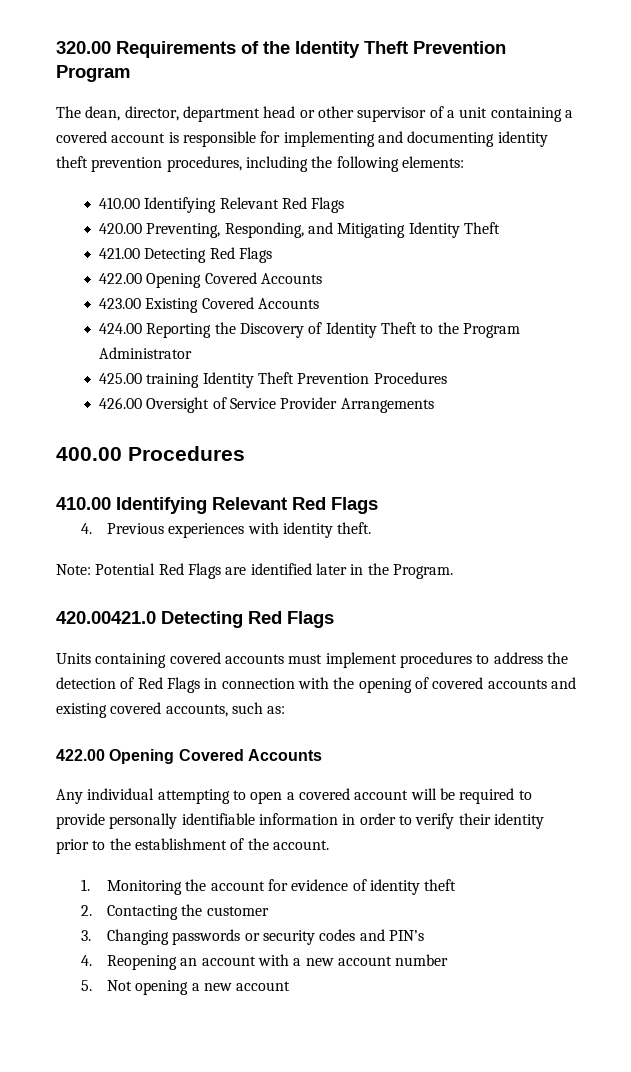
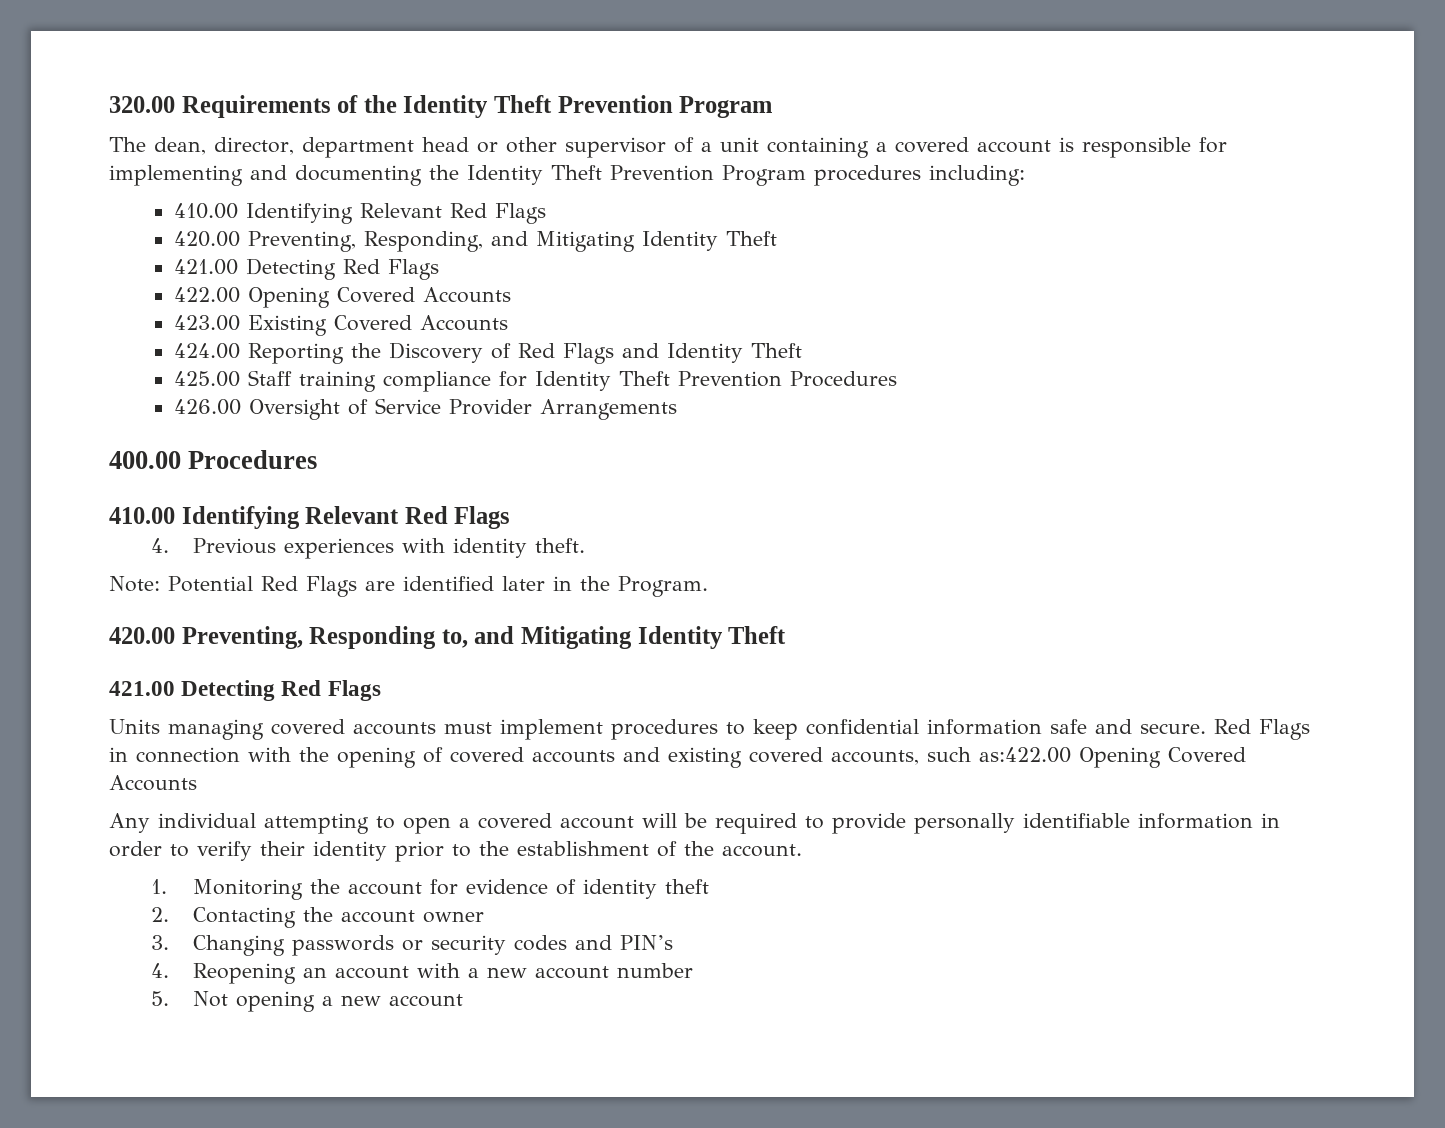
- The dean, director, department head or other supervisor of a unit containing a covered account is responsible for implementing and documenting identity theft prevention procedures, including the following elements:
+ The dean, director, department head or other supervisor of a unit containing a covered account is responsible for implementing and documenting the Identity Theft Prevention Program procedures including:
- 424.00 Reporting the Discovery of Identity Theft to the Program Administrator
- 425.00 training Identity Theft Prevention Procedures
+ 424.00 Reporting the Discovery of Red Flags and Identity Theft
+ 425.00 Staff training compliance for Identity Theft Prevention Procedures
- 420.00421.0 Detecting Red Flags
+ 420.00 Preventing, Responding to, and Mitigating Identity Theft
+ 421.00 Detecting Red Flags
- Units containing covered accounts must implement procedures to address the detection of Red Flags in connection with the opening of covered accounts and existing covered accounts, such as:
- 422.00 Opening Covered Accounts
+ Units managing covered accounts must implement procedures to keep confidential information safe and secure. Red Flags in connection with the opening of covered accounts and existing covered accounts, such as:422.00 Opening Covered Accounts
- 2. Contacting the customer
+ 2. Contacting the account owner

